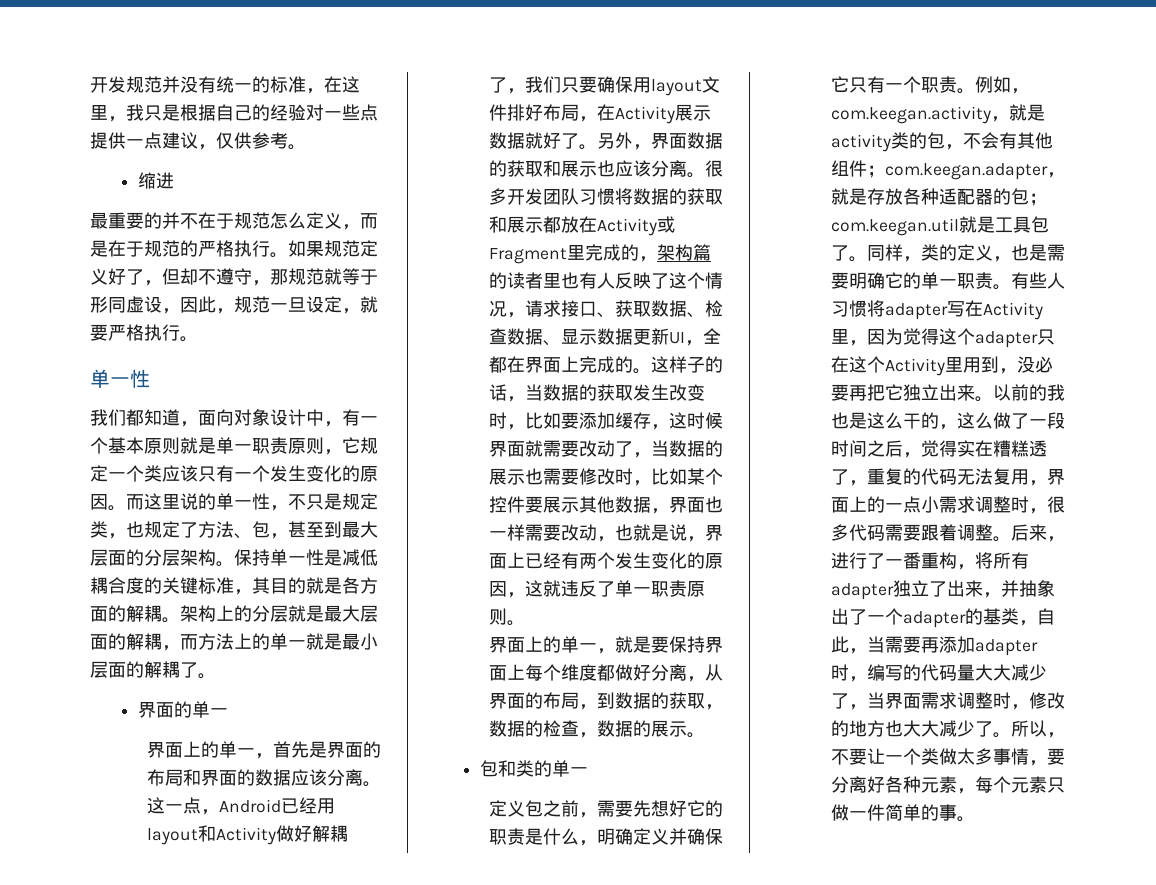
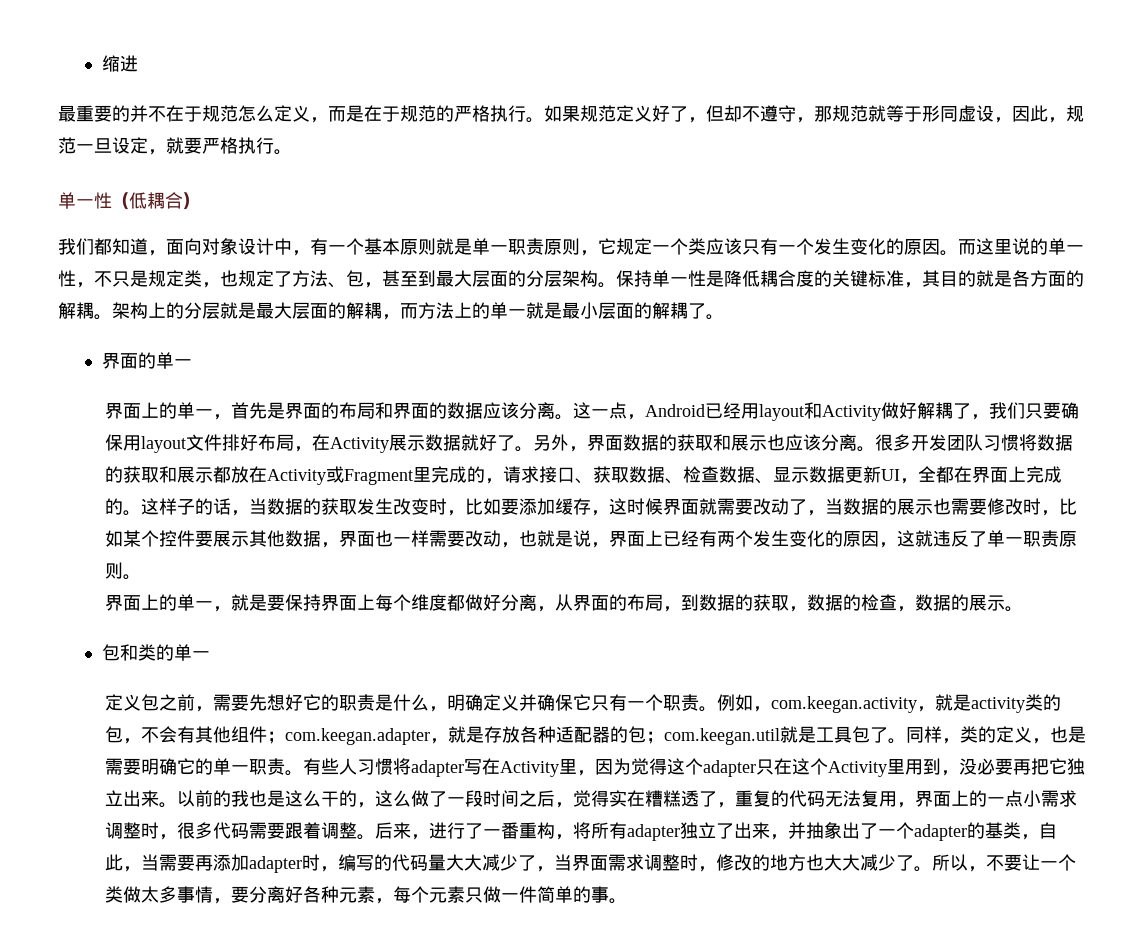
- 开发规范并没有统一的标准，在这里，我只是根据自己的经验对一些点提供一点建议，仅供参考。
  如果规范定义好了，但却不遵守，那规范就等于形同虚设，因此，规范一旦设定，就要严格执行。
- 单一性
+ 单一性（低耦合）
- 保持单一性是减低耦合度的关键标准，其目的就是各方面的解耦。
+ 保持单一性是降低耦合度的关键标准，其目的就是各方面的解耦。
- 很多开发团队习惯将数据的获取和展示都放在Activity或Fragment里完成的，架构篇的读者里也有人反映了这个情况，请求接口、获取数据、检查数据、显示数据更新UI，全都在界面上完成的。
+ 很多开发团队习惯将数据的获取和展示都放在Activity或Fragment里完成的，请求接口、获取数据、检查数据、显示数据更新UI，全都在界面上完成的。

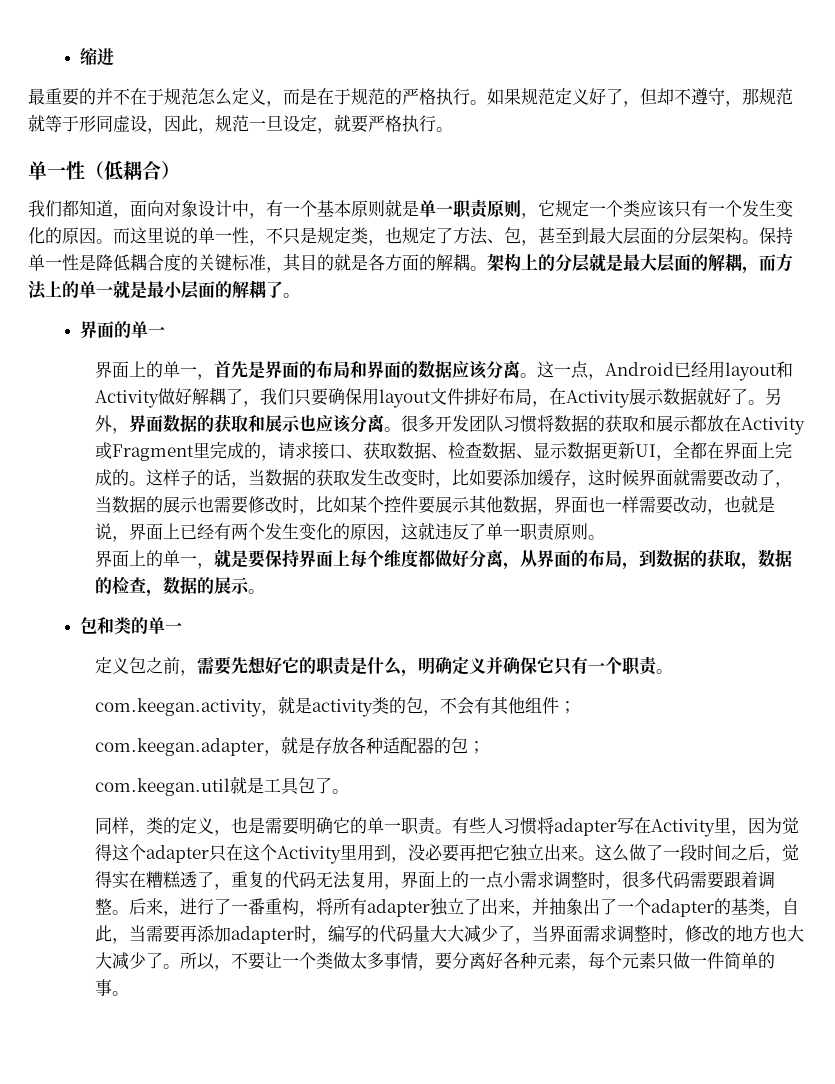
- 定义包之前，需要先想好它的职责是什么，明确定义并确保它只有一个职责。例如，com.keegan.activity，就是activity类的包，不会有其他组件；com.keegan.adapter，就是存放各种适配器的包；com.keegan.util就是工具包了。同样，类的定义，也是需要明确它的单一职责。
+ 定义包之前，需要先想好它的职责是什么，明确定义并确保它只有一个职责。
+ com.keegan.activity，就是activity类的包，不会有其他组件；
+ com.keegan.adapter，就是存放各种适配器的包；
+ com.keegan.util就是工具包了。
+ 同样，类的定义，也是需要明确它的单一职责。
- 以前的我也是这么干的，这么做了一段时间之后，觉得实在糟糕透了，重复的代码无法复用，界面上的一点小需求调整时，很多代码需要跟着调整。
+ 这么做了一段时间之后，觉得实在糟糕透了，重复的代码无法复用，界面上的一点小需求调整时，很多代码需要跟着调整。

